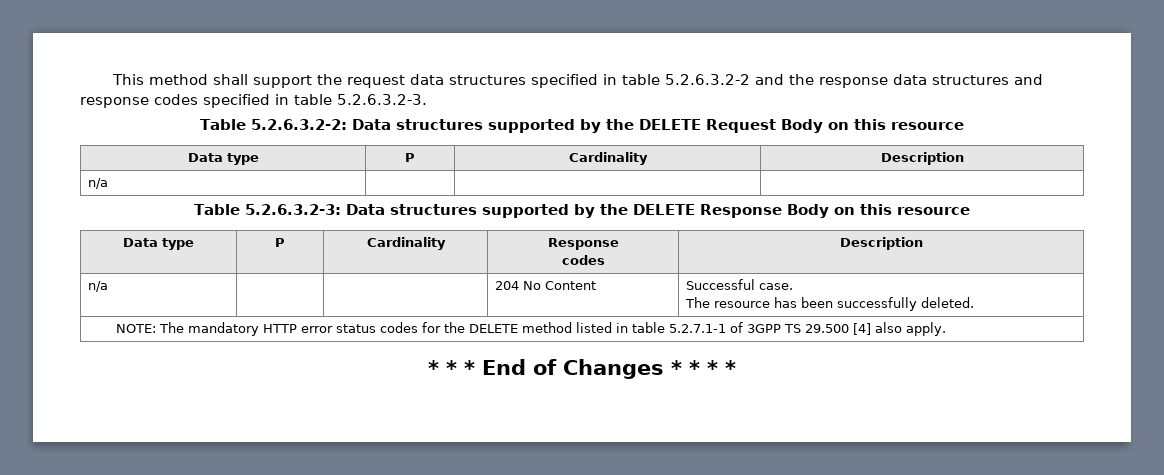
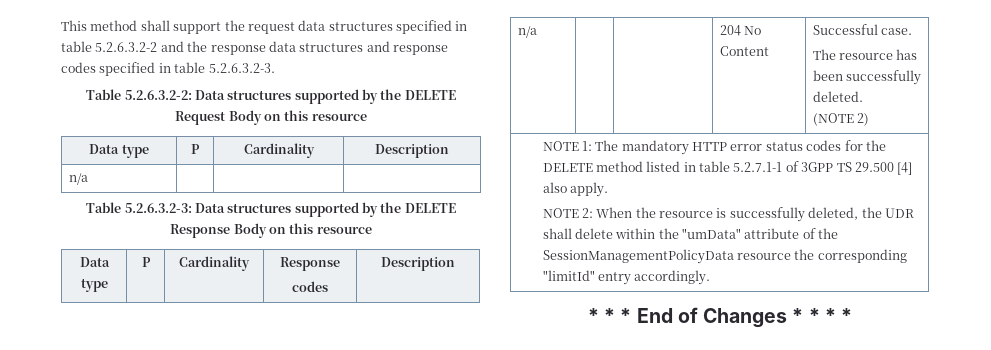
  n/a | | | 204 No Content | Successful case.
  The resource has been successfully deleted.
- NOTE: The mandatory HTTP error status codes for the DELETE method listed in table 5.2.7.1-1 of 3GPP TS 29.500 [4] also apply.
+ (NOTE 2)
+ NOTE 1: The mandatory HTTP error status codes for the DELETE method listed in table 5.2.7.1-1 of 3GPP TS 29.500 [4] also apply.
+ NOTE 2: When the resource is successfully deleted, the UDR shall delete within the "umData" attribute of the SessionManagementPolicyData resource the corresponding "limitId" entry accordingly.

